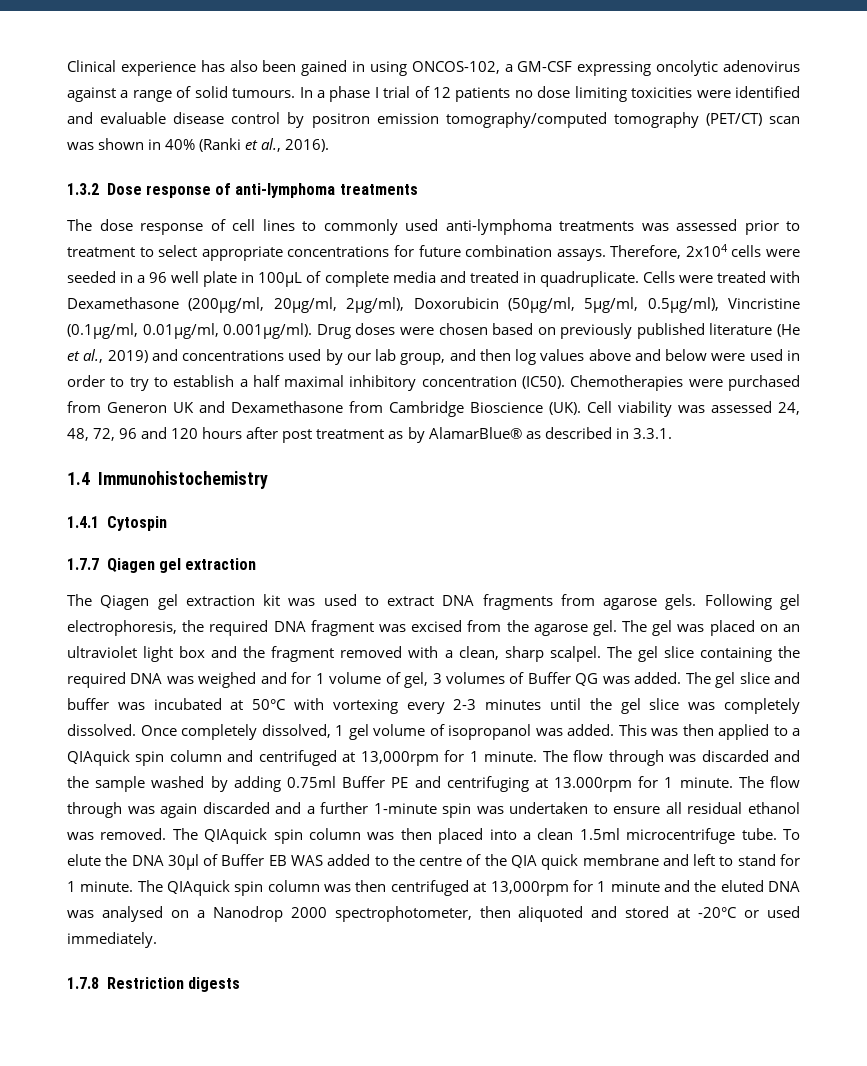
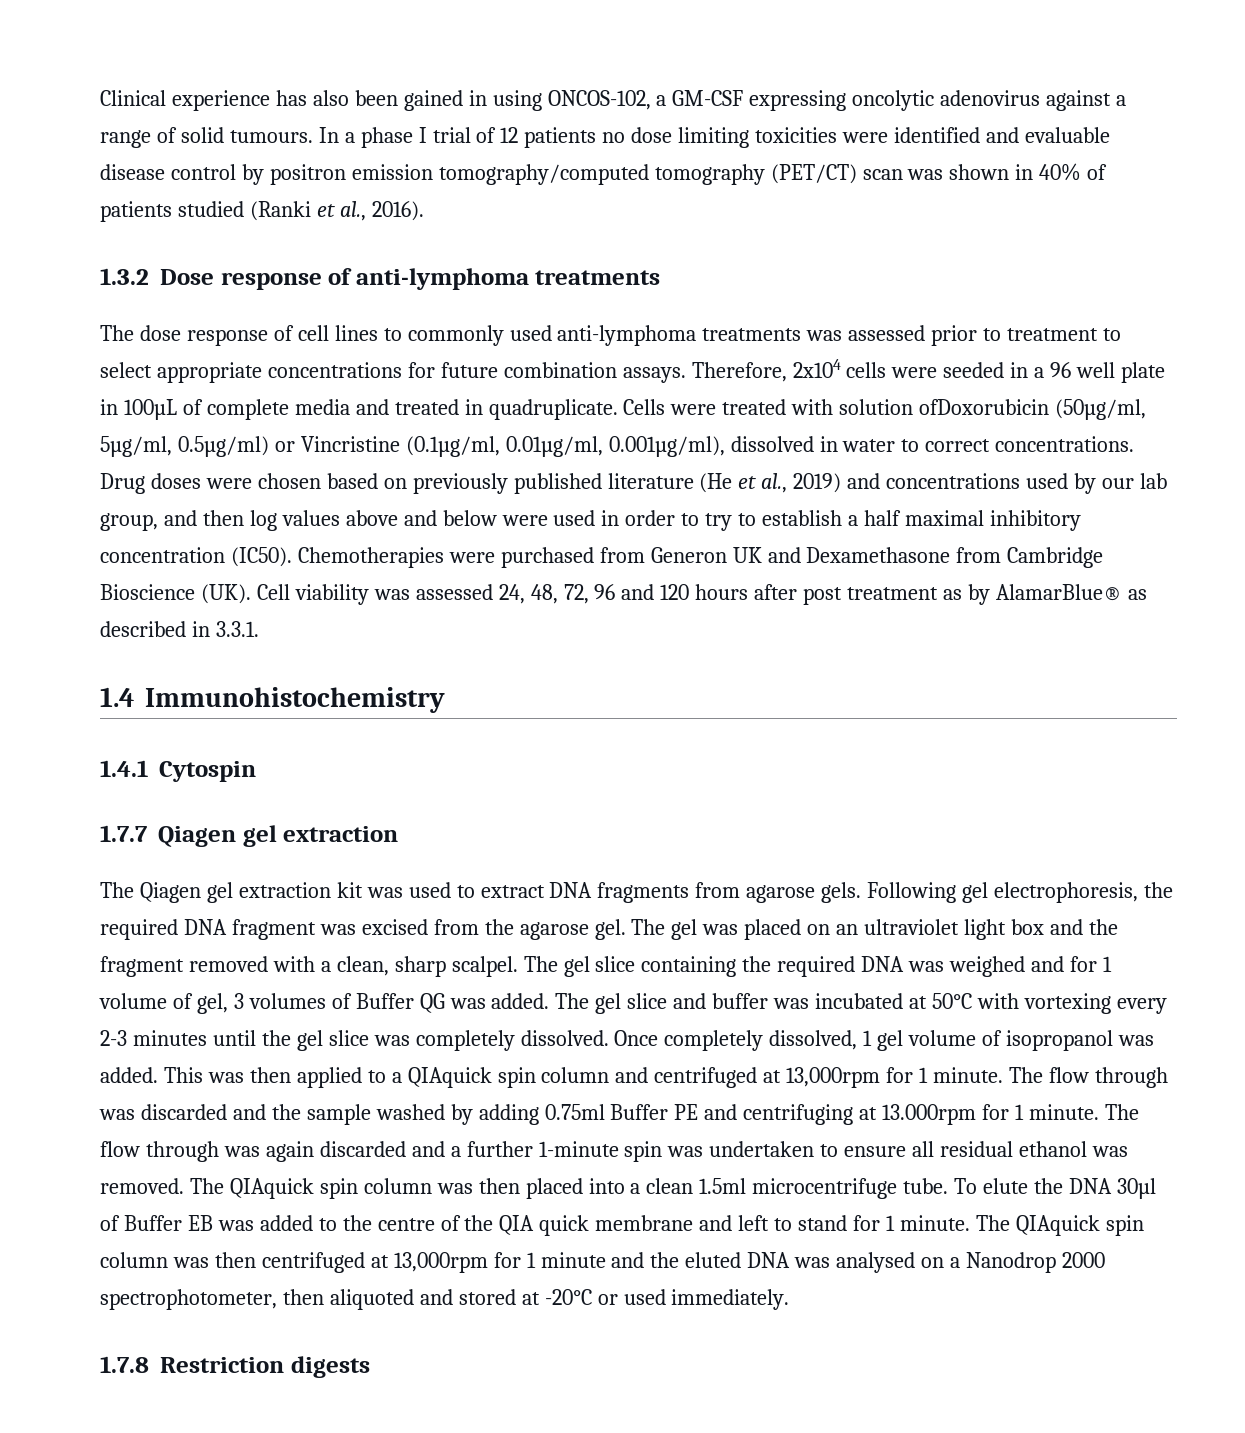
- In a phase I trial of 12 patients no dose limiting toxicities were identified and evaluable disease control by positron emission tomography/computed tomography (PET/CT) scan was shown in 40% (Ranki et al., 2016).
+ In a phase I trial of 12 patients no dose limiting toxicities were identified and evaluable disease control by positron emission tomography/computed tomography (PET/CT) scan was shown in 40% of patients studied (Ranki et al., 2016).
- Cells were treated with Dexamethasone (200µg/ml, 20µg/ml, 2µg/ml), Doxorubicin (50µg/ml, 5µg/ml, 0.5µg/ml), Vincristine (0.1µg/ml, 0.01µg/ml, 0.001µg/ml). Drug doses were chosen based on previously published literature (He et al., 2019) and concentrations used by our lab group, and then log values above and below were used in order to try to establish a half maximal inhibitory concentration (IC50).
+ Cells were treated with solution ofDoxorubicin (50µg/ml, 5µg/ml, 0.5µg/ml) or Vincristine (0.1µg/ml, 0.01µg/ml, 0.001µg/ml), dissolved in water to correct concentrations. Drug doses were chosen based on previously published literature (He et al., 2019) and concentrations used by our lab group, and then log values above and below were used in order to try to establish a half maximal inhibitory concentration (IC50).
- To elute the DNA 30µl of Buffer EB WAS added to the centre of the QIA quick membrane and left to stand for 1 minute.
+ To elute the DNA 30µl of Buffer EB was added to the centre of the QIA quick membrane and left to stand for 1 minute.

